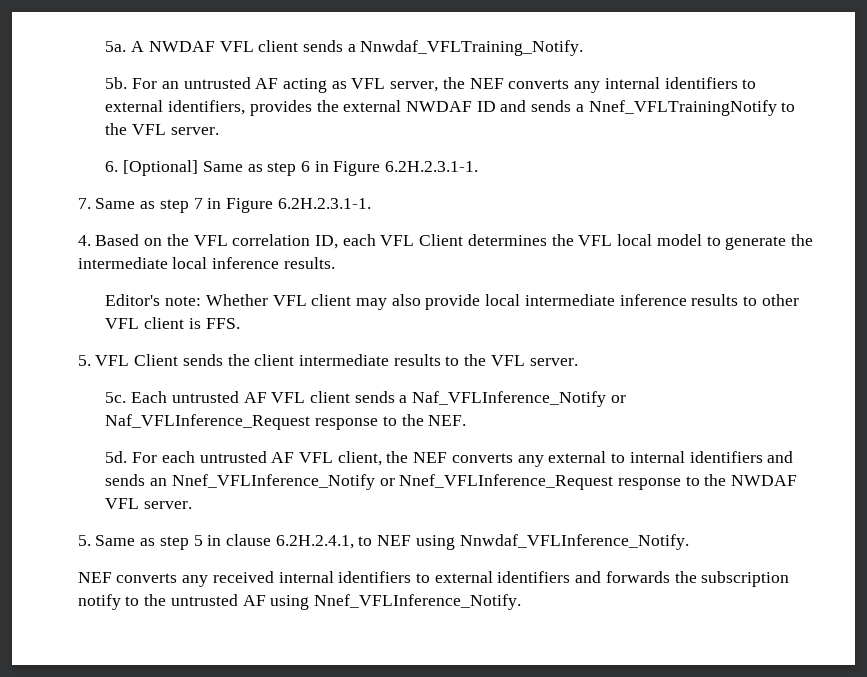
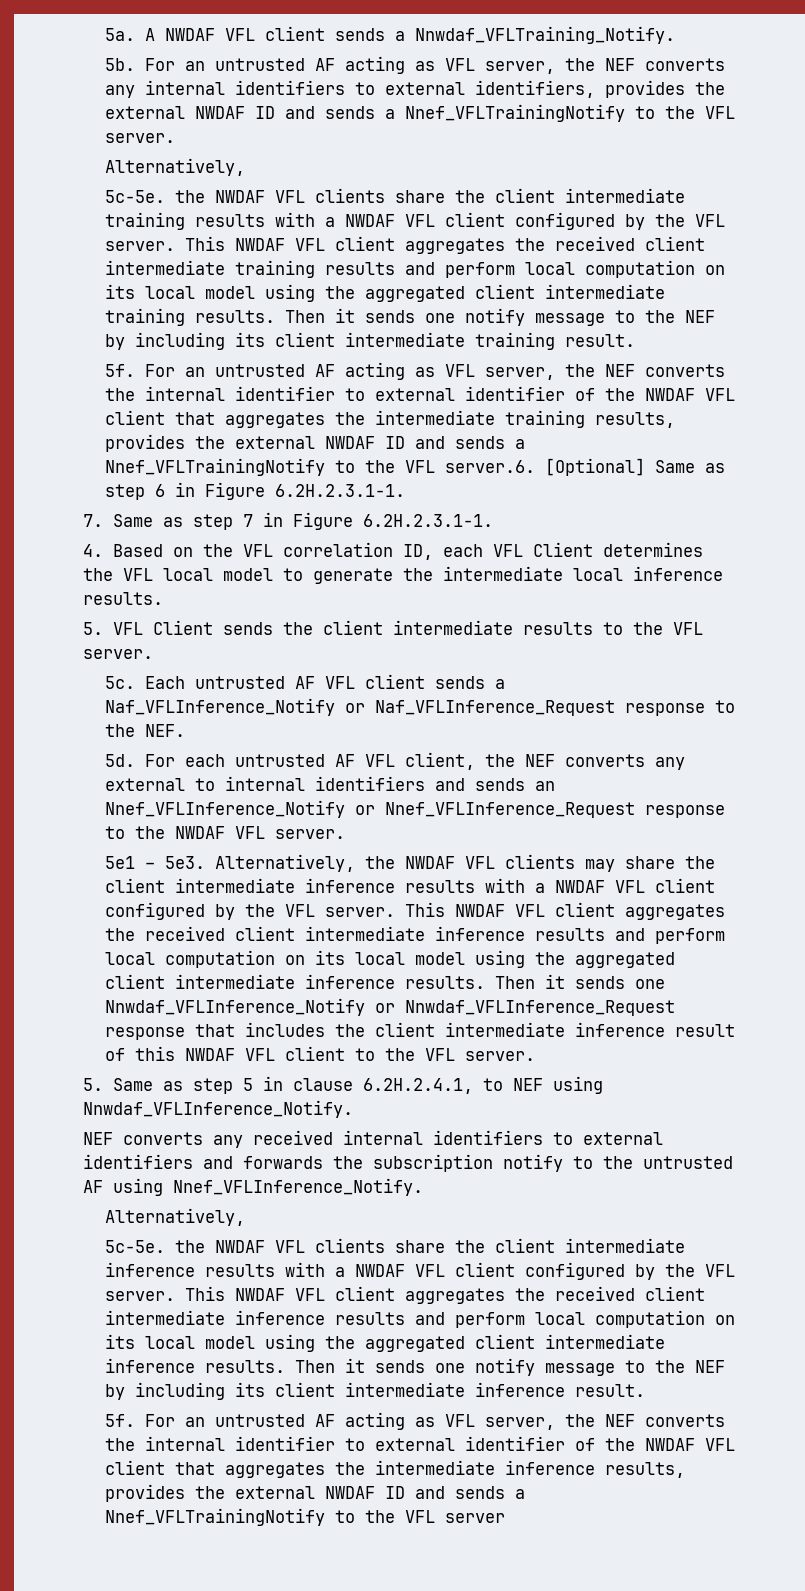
  For an untrusted AF acting as VFL server, the NEF converts any internal identifiers to external identifiers, provides the external NWDAF ID and sends a Nnef_VFLTrainingNotify to the VFL server.
- 6. [Optional] Same as step 6 in Figure 6.2H.2.3.1-1.
+ Alternatively,
+ 5c-5e. the NWDAF VFL clients share the client intermediate training results with a NWDAF VFL client configured by the VFL server. This NWDAF VFL client aggregates the received client intermediate training results and perform local computation on its local model using the aggregated client intermediate training results. Then it sends one notify message to the NEF by including its client intermediate training result.
+ 5f. For an untrusted AF acting as VFL server, the NEF converts the internal identifier to external identifier of the NWDAF VFL client that aggregates the intermediate training results, provides the external NWDAF ID and sends a Nnef_VFLTrainingNotify to the VFL server.6. [Optional] Same as step 6 in Figure 6.2H.2.3.1-1.
- Editor's note: Whether VFL client may also provide local intermediate inference results to other VFL client is FFS.
+ 5e1 – 5e3. Alternatively, the NWDAF VFL clients may share the client intermediate inference results with a NWDAF VFL client configured by the VFL server. This NWDAF VFL client aggregates the received client intermediate inference results and perform local computation on its local model using the aggregated client intermediate inference results. Then it sends one Nnwdaf_VFLInference_Notify or Nnwdaf_VFLInference_Request response that includes the client intermediate inference result of this NWDAF VFL client to the VFL server.
  NEF converts any received internal identifiers to external identifiers and forwards the subscription notify to the untrusted AF using Nnef_VFLInference_Notify.
+ Alternatively,
+ 5c-5e. the NWDAF VFL clients share the client intermediate inference results with a NWDAF VFL client configured by the VFL server. This NWDAF VFL client aggregates the received client intermediate inference results and perform local computation on its local model using the aggregated client intermediate inference results. Then it sends one notify message to the NEF by including its client intermediate inference result.
+ 5f. For an untrusted AF acting as VFL server, the NEF converts the internal identifier to external identifier of the NWDAF VFL client that aggregates the intermediate inference results, provides the external NWDAF ID and sends a Nnef_VFLTrainingNotify to the VFL server

